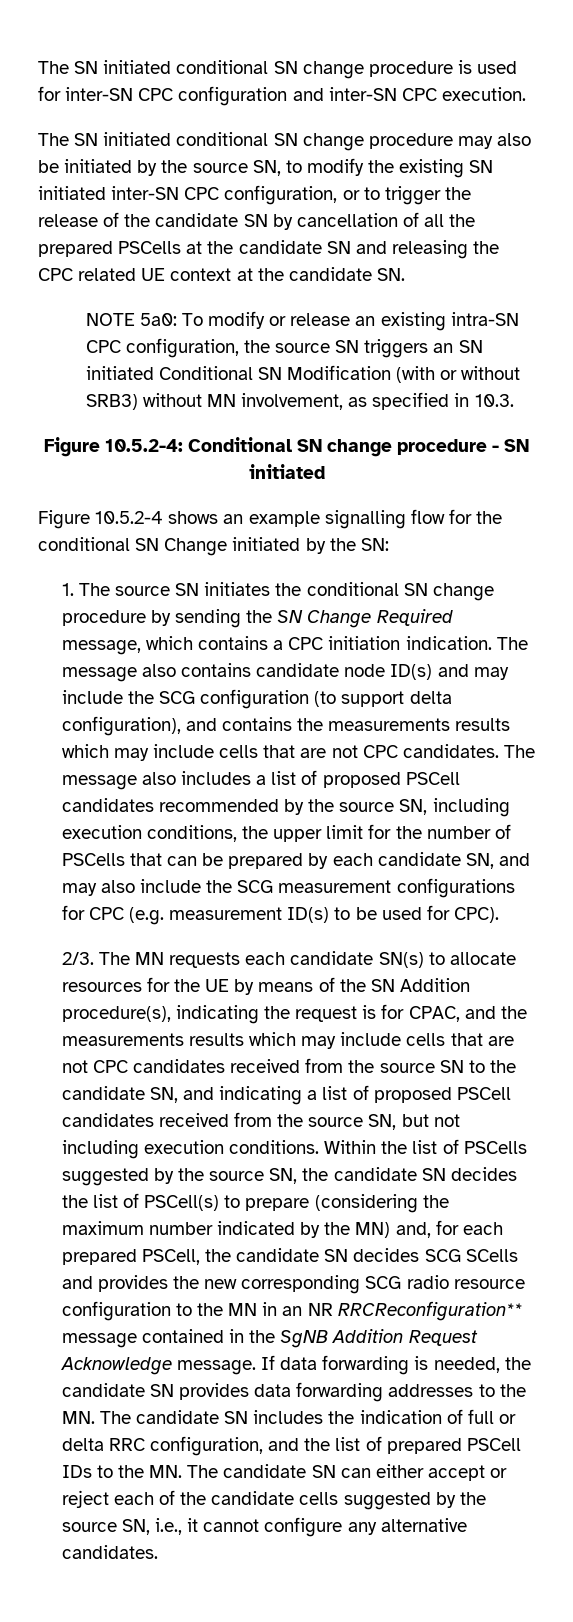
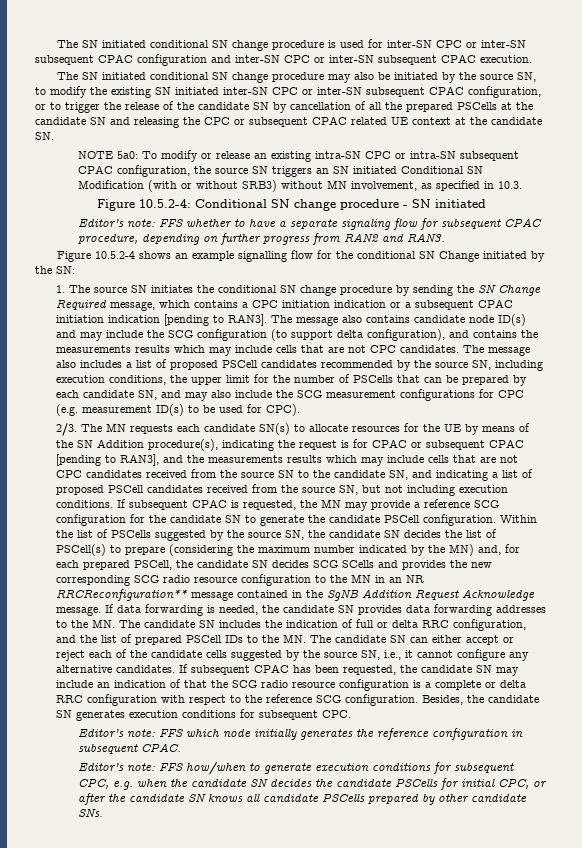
- The SN initiated conditional SN change procedure is used for inter-SN CPC configuration and inter-SN CPC execution.
+ The SN initiated conditional SN change procedure is used for inter-SN CPC or inter-SN subsequent CPAC configuration and inter-SN CPC or inter-SN subsequent CPAC execution.
- The SN initiated conditional SN change procedure may also be initiated by the source SN, to modify the existing SN initiated inter-SN CPC configuration, or to trigger the release of the candidate SN by cancellation of all the prepared PSCells at the candidate SN and releasing the CPC related UE context at the candidate SN.
+ The SN initiated conditional SN change procedure may also be initiated by the source SN, to modify the existing SN initiated inter-SN CPC or inter-SN subsequent CPAC configuration, or to trigger the release of the candidate SN by cancellation of all the prepared PSCells at the candidate SN and releasing the CPC or subsequent CPAC related UE context at the candidate SN.
- NOTE 5a0: To modify or release an existing intra-SN CPC configuration, the source SN triggers an SN initiated Conditional SN Modification (with or without SRB3) without MN involvement, as specified in 10.3.
+ NOTE 5a0: To modify or release an existing intra-SN CPC or intra-SN subsequent CPAC configuration, the source SN triggers an SN initiated Conditional SN Modification (with or without SRB3) without MN involvement, as specified in 10.3.
+ Editor’s note: FFS whether to have a separate signaling flow for subsequent CPAC procedure, depending on further progress from RAN2 and RAN3.
- 1. The source SN initiates the conditional SN change procedure by sending the SN Change Required message, which contains a CPC initiation indication.
+ 1. The source SN initiates the conditional SN change procedure by sending the SN Change Required message, which contains a CPC initiation indication or a subsequent CPAC initiation indication [pending to RAN3].
- The MN requests each candidate SN(s) to allocate resources for the UE by means of the SN Addition procedure(s), indicating the request is for CPAC, and the measurements results which may include cells that are not CPC candidates received from the source SN to the candidate SN, and indicating a list of proposed PSCell candidates received from the source SN, but not including execution conditions.
+ The MN requests each candidate SN(s) to allocate resources for the UE by means of the SN Addition procedure(s), indicating the request is for CPAC or subsequent CPAC [pending to RAN3], and the measurements results which may include cells that are not CPC candidates received from the source SN to the candidate SN, and indicating a list of proposed PSCell candidates received from the source SN, but not including execution conditions.
+ If subsequent CPAC is requested, the MN may provide a reference SCG configuration for the candidate SN to generate the candidate PSCell configuration.
+ If subsequent CPAC has been requested, the candidate SN may include an indication of that the SCG radio resource configuration is a complete or delta RRC configuration with respect to the reference SCG configuration. Besides, the candidate SN generates execution conditions for subsequent CPC.
+ Editor’s note: FFS which node initially generates the reference configuration in subsequent CPAC.
+ Editor’s note: FFS how/when to generate execution conditions for subsequent CPC, e.g. when the candidate SN decides the candidate PSCells for initial CPC, or after the candidate SN knows all candidate PSCells prepared by other candidate SNs.

